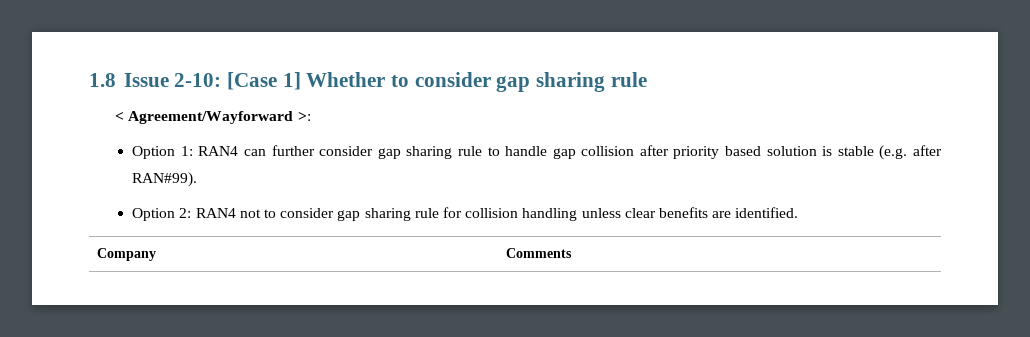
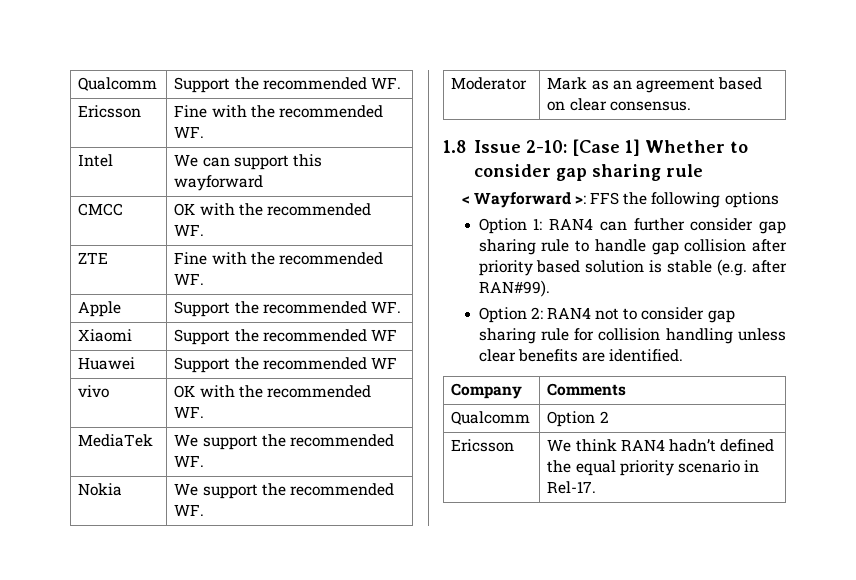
+ Qualcomm | Support the recommended WF.
+ Ericsson | Fine with the recommended WF.
+ Intel | We can support this wayforward
+ CMCC | OK with the recommended WF.
+ ZTE | Fine with the recommended WF.
+ Apple | Support the recommended WF.
+ Xiaomi | Support the recommended WF
+ Huawei | Support the recommended WF
+ vivo | OK with the recommended WF.
+ MediaTek | We support the recommended WF.
+ Nokia | We support the recommended WF.
+ Moderator | Mark as an agreement based on clear consensus.
- < Agreement/Wayforward >:
+ < Wayforward >: FFS the following options
+ Qualcomm | Option 2
+ Ericsson | We think RAN4 hadn’t defined the equal priority scenario in Rel-17.

